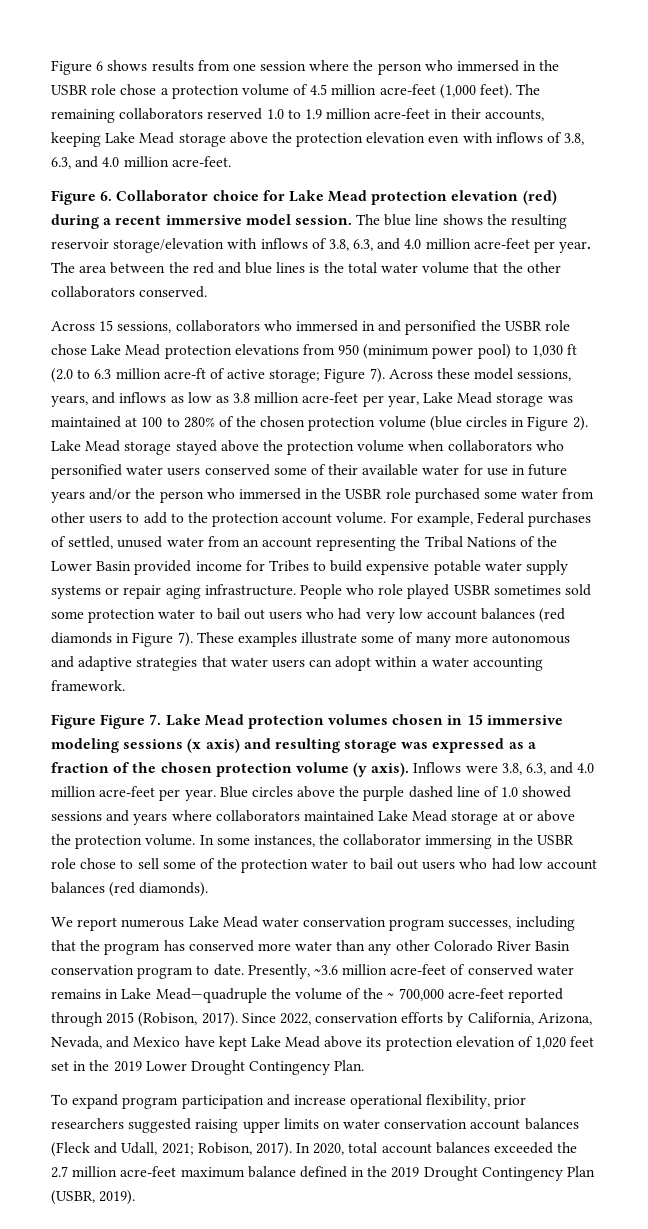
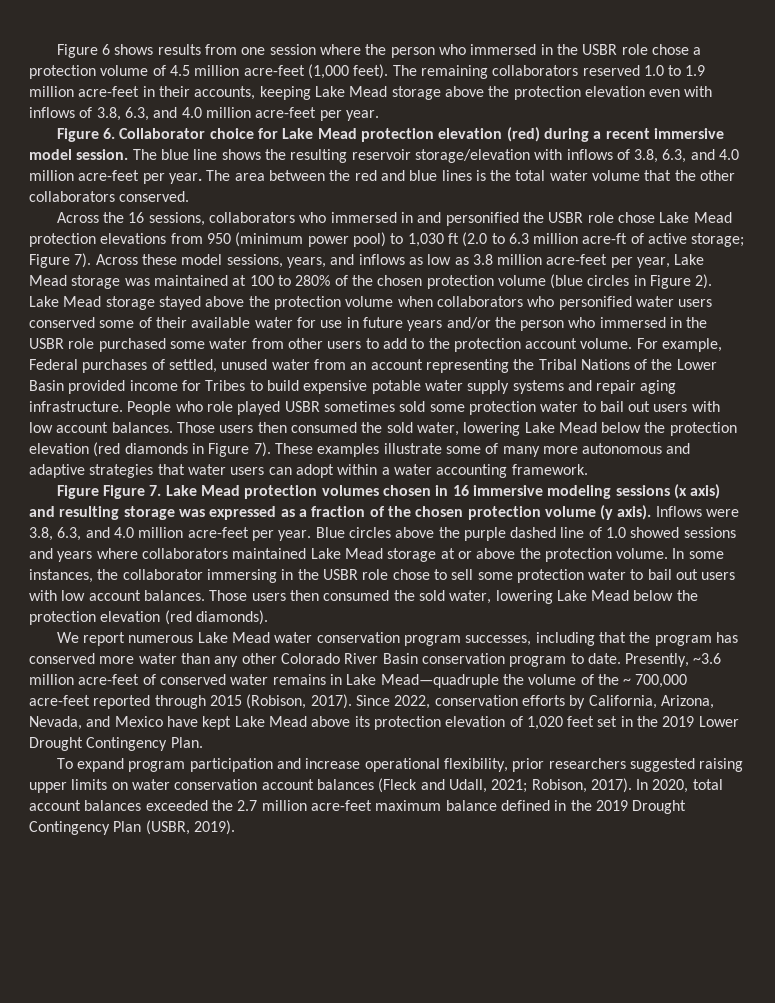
- The remaining collaborators reserved 1.0 to 1.9 million acre-feet in their accounts, keeping Lake Mead storage above the protection elevation even with inflows of 3.8, 6.3, and 4.0 million acre-feet.
+ The remaining collaborators reserved 1.0 to 1.9 million acre-feet in their accounts, keeping Lake Mead storage above the protection elevation even with inflows of 3.8, 6.3, and 4.0 million acre-feet per year.
- Across 15 sessions, collaborators who immersed in and personified the USBR role chose Lake Mead protection elevations from 950 (minimum power pool) to 1,030 ft (2.0 to 6.3 million acre-ft of active storage; Figure 7).
+ Across the 16 sessions, collaborators who immersed in and personified the USBR role chose Lake Mead protection elevations from 950 (minimum power pool) to 1,030 ft (2.0 to 6.3 million acre-ft of active storage; Figure 7).
- For example, Federal purchases of settled, unused water from an account representing the Tribal Nations of the Lower Basin provided income for Tribes to build expensive potable water supply systems or repair aging infrastructure.
+ For example, Federal purchases of settled, unused water from an account representing the Tribal Nations of the Lower Basin provided income for Tribes to build expensive potable water supply systems and repair aging infrastructure.
- People who role played USBR sometimes sold some protection water to bail out users who had very low account balances (red diamonds in Figure 7).
+ People who role played USBR sometimes sold some protection water to bail out users with low account balances. Those users then consumed the sold water, lowering Lake Mead below the protection elevation (red diamonds in Figure 7).
- Figure Figure 7. Lake Mead protection volumes chosen in 15 immersive modeling sessions (x axis) and resulting storage was expressed as a fraction of the chosen protection volume (y axis).
+ Figure Figure 7. Lake Mead protection volumes chosen in 16 immersive modeling sessions (x axis) and resulting storage was expressed as a fraction of the chosen protection volume (y axis).
- In some instances, the collaborator immersing in the USBR role chose to sell some of the protection water to bail out users who had low account balances (red diamonds).
+ In some instances, the collaborator immersing in the USBR role chose to sell some protection water to bail out users with low account balances. Those users then consumed the sold water, lowering Lake Mead below the protection elevation (red diamonds).

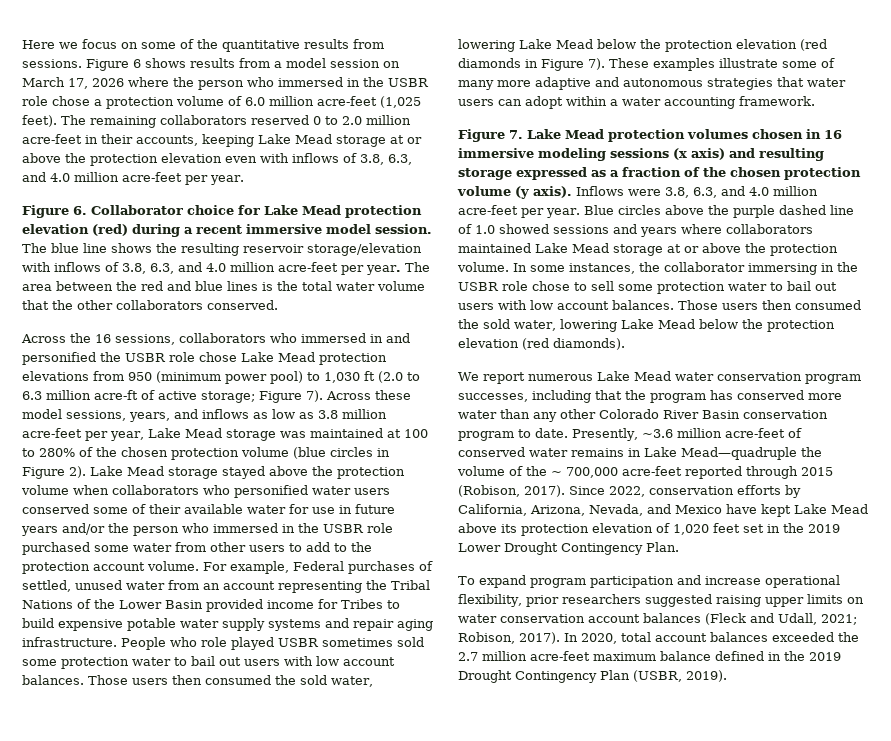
+ Here we focus on some of the quantitative results from sessions.
- Figure 6 shows results from one session where the person who immersed in the USBR role chose a protection volume of 4.5 million acre-feet (1,000 feet).
+ Figure 6 shows results from a model session on March 17, 2026 where the person who immersed in the USBR role chose a protection volume of 6.0 million acre-feet (1,025 feet).
- The remaining collaborators reserved 1.0 to 1.9 million acre-feet in their accounts, keeping Lake Mead storage above the protection elevation even with inflows of 3.8, 6.3, and 4.0 million acre-feet per year.
+ The remaining collaborators reserved 0 to 2.0 million acre-feet in their accounts, keeping Lake Mead storage at or above the protection elevation even with inflows of 3.8, 6.3, and 4.0 million acre-feet per year.
- These examples illustrate some of many more autonomous and adaptive strategies that water users can adopt within a water accounting framework.
+ These examples illustrate some of many more adaptive and autonomous strategies that water users can adopt within a water accounting framework.
- Figure Figure 7. Lake Mead protection volumes chosen in 16 immersive modeling sessions (x axis) and resulting storage was expressed as a fraction of the chosen protection volume (y axis).
+ Figure 7. Lake Mead protection volumes chosen in 16 immersive modeling sessions (x axis) and resulting storage expressed as a fraction of the chosen protection volume (y axis).

